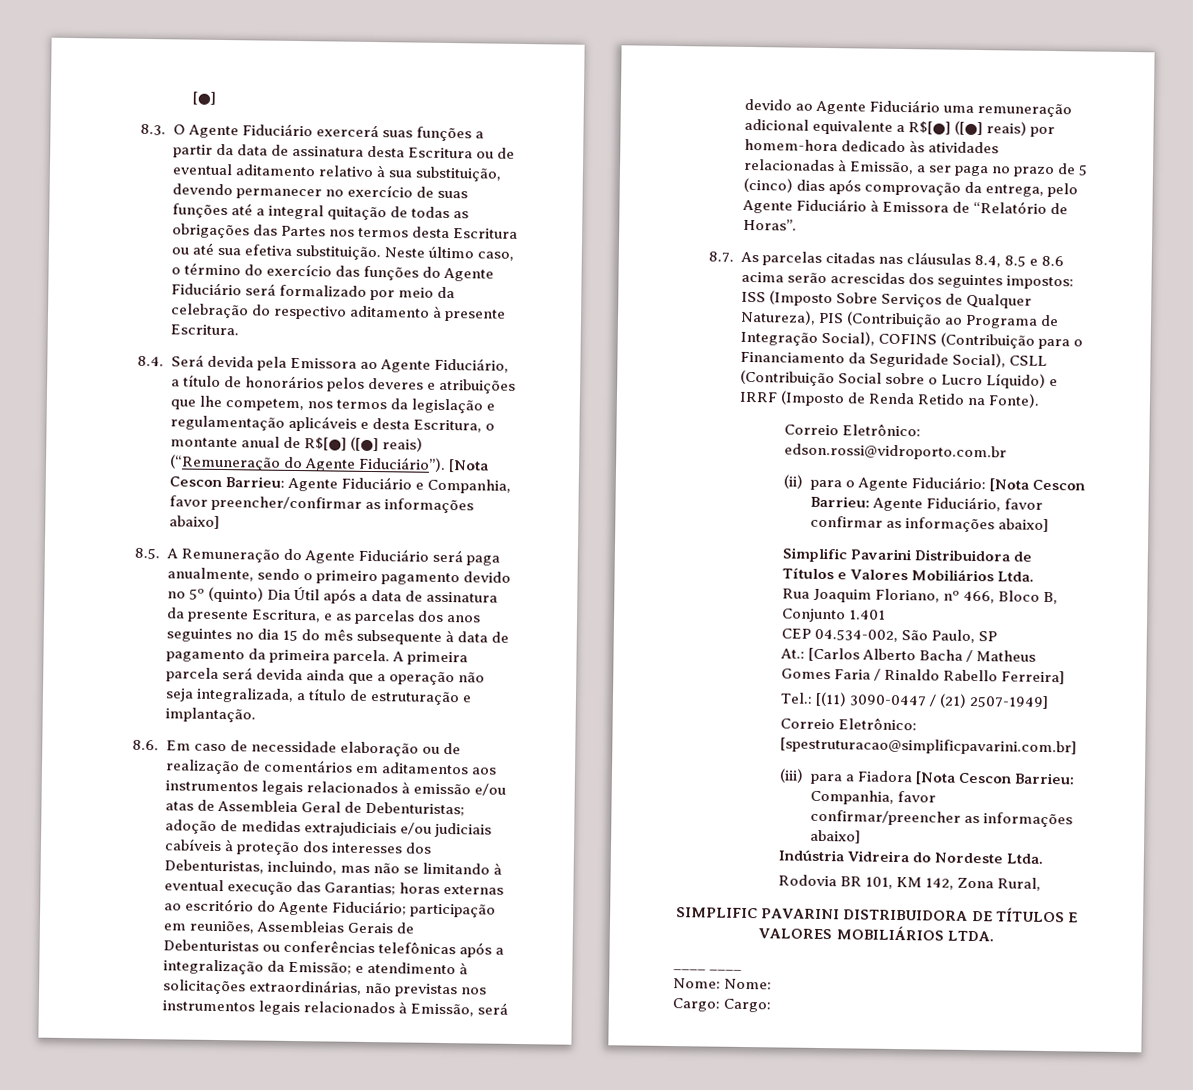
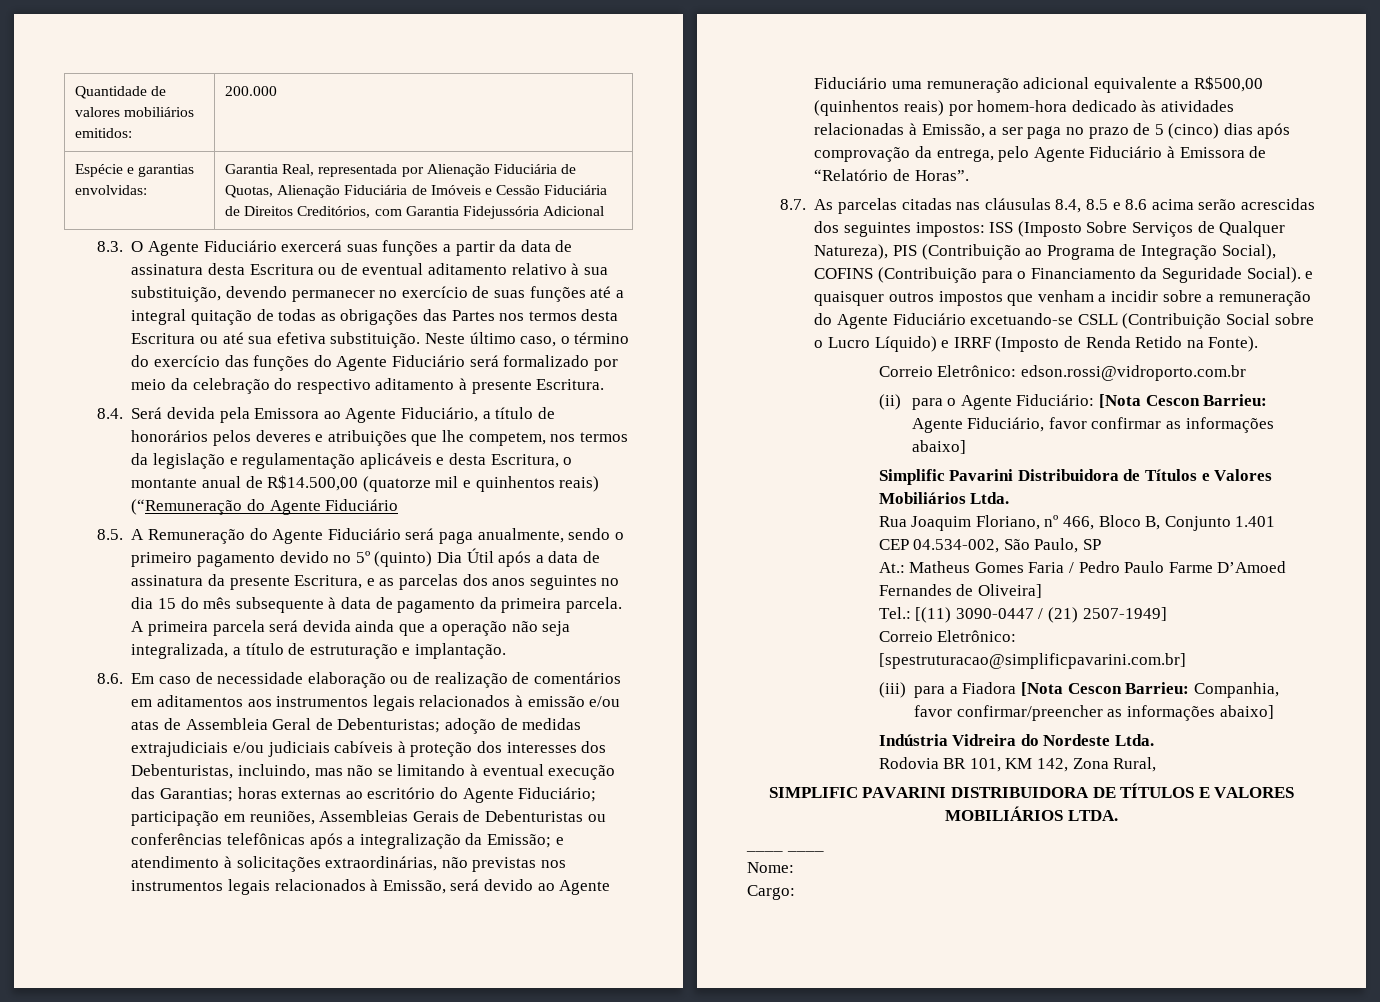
- [●]
+ Quantidade de valores mobiliários emitidos: | 200.000
+ Espécie e garantias envolvidas: | Garantia Real, representada por Alienação Fiduciária de Quotas, Alienação Fiduciária de Imóveis e Cessão Fiduciária de Direitos Creditórios, com Garantia Fidejussória Adicional
- 8.4. Será devida pela Emissora ao Agente Fiduciário, a título de honorários pelos deveres e atribuições que lhe competem, nos termos da legislação e regulamentação aplicáveis e desta Escritura, o montante anual de R$[●] ([●] reais) (“Remuneração do Agente Fiduciário”). [Nota Cescon Barrieu: Agente Fiduciário e Companhia, favor preencher/confirmar as informações abaixo]
+ 8.4. Será devida pela Emissora ao Agente Fiduciário, a título de honorários pelos deveres e atribuições que lhe competem, nos termos da legislação e regulamentação aplicáveis e desta Escritura, o montante anual de R$14.500,00 (quatorze mil e quinhentos reais) (“Remuneração do Agente Fiduciário
- e atendimento à solicitações extraordinárias, não previstas nos instrumentos legais relacionados à Emissão, será devido ao Agente Fiduciário uma remuneração adicional equivalente a R$[●] ([●] reais) por homem-hora dedicado às atividades relacionadas à Emissão, a ser paga no prazo de 5 (cinco) dias após comprovação da entrega, pelo Agente Fiduciário à Emissora de “Relatório de Horas”.
+ e atendimento à solicitações extraordinárias, não previstas nos instrumentos legais relacionados à Emissão, será devido ao Agente Fiduciário uma remuneração adicional equivalente a R$500,00 (quinhentos reais) por homem-hora dedicado às atividades relacionadas à Emissão, a ser paga no prazo de 5 (cinco) dias após comprovação da entrega, pelo Agente Fiduciário à Emissora de “Relatório de Horas”.
- 8.7. As parcelas citadas nas cláusulas 8.4, 8.5 e 8.6 acima serão acrescidas dos seguintes impostos: ISS (Imposto Sobre Serviços de Qualquer Natureza), PIS (Contribuição ao Programa de Integração Social), COFINS (Contribuição para o Financiamento da Seguridade Social), CSLL (Contribuição Social sobre o Lucro Líquido) e IRRF (Imposto de Renda Retido na Fonte).
+ 8.7. As parcelas citadas nas cláusulas 8.4, 8.5 e 8.6 acima serão acrescidas dos seguintes impostos: ISS (Imposto Sobre Serviços de Qualquer Natureza), PIS (Contribuição ao Programa de Integração Social), COFINS (Contribuição para o Financiamento da Seguridade Social). e quaisquer outros impostos que venham a incidir sobre a remuneração do Agente Fiduciário excetuando-se CSLL (Contribuição Social sobre o Lucro Líquido) e IRRF (Imposto de Renda Retido na Fonte).
- At.: [Carlos Alberto Bacha / Matheus Gomes Faria / Rinaldo Rabello Ferreira]
+ At.: Matheus Gomes Faria / Pedro Paulo Farme D’Amoed Fernandes de Oliveira]
- Nome: Nome:
- Cargo: Cargo:
+ Nome:
+ Cargo:

